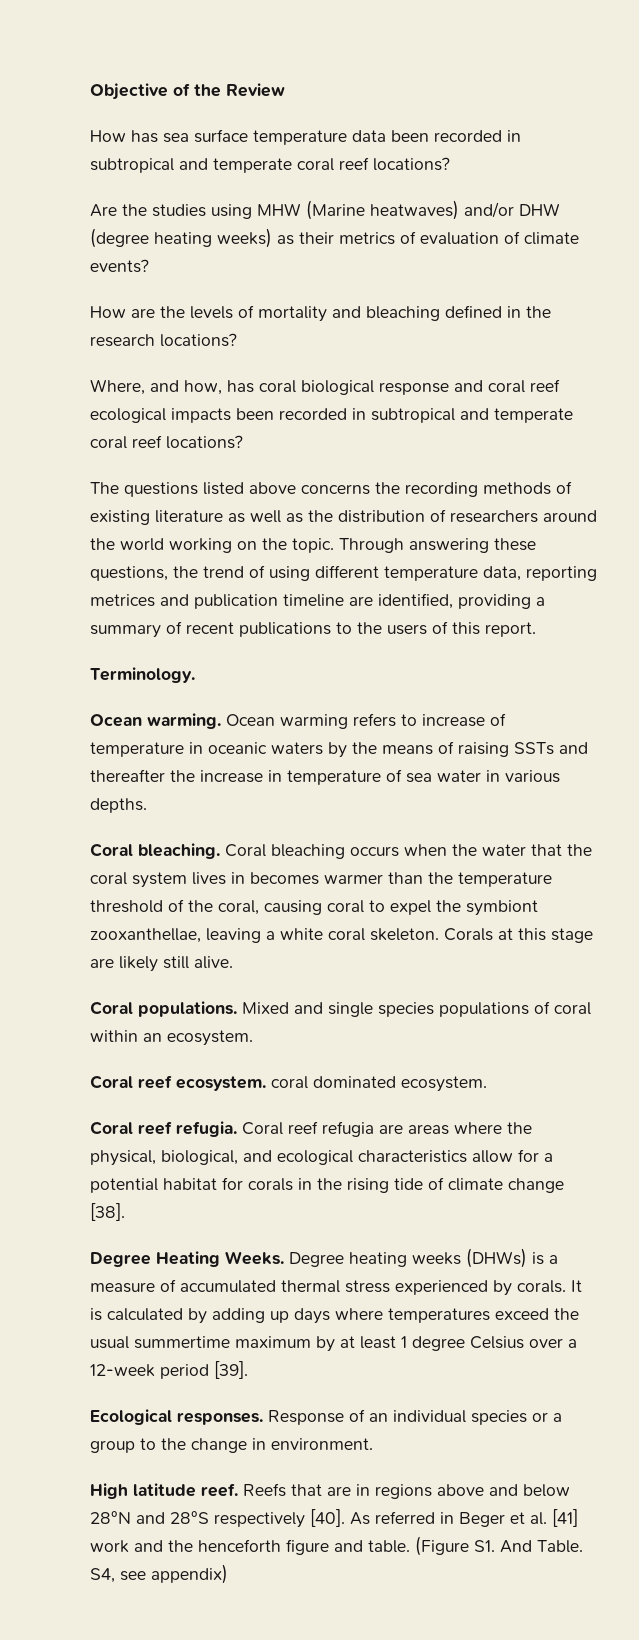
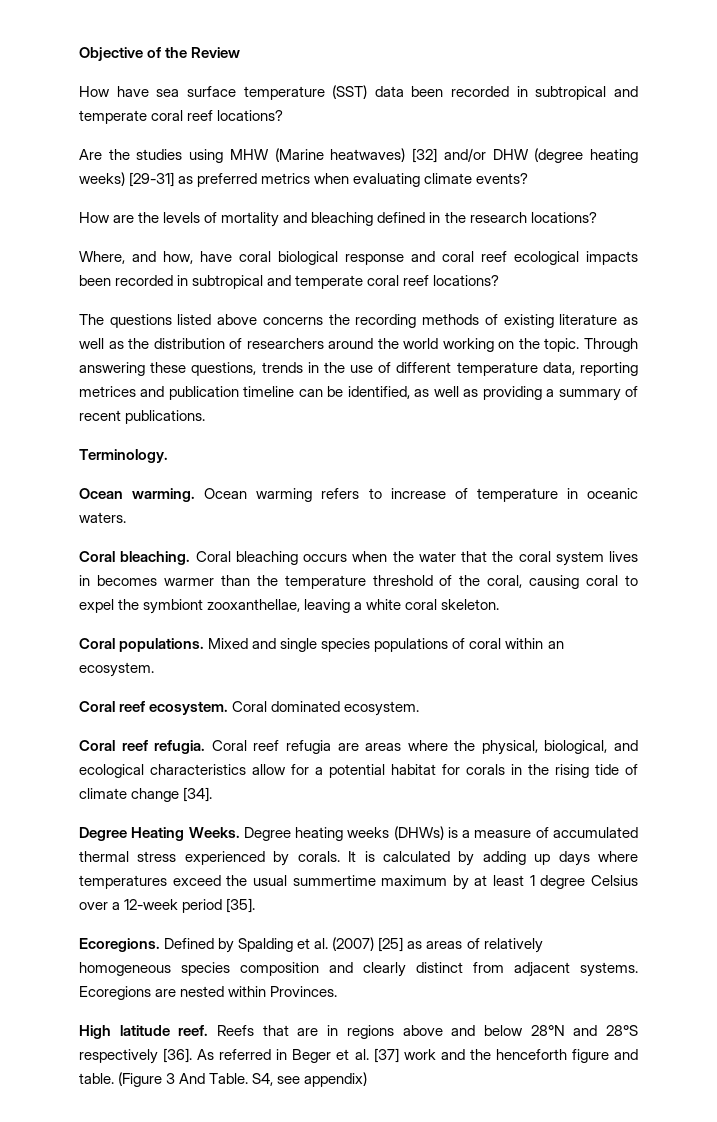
- How has sea surface temperature data been recorded in subtropical and temperate coral reef locations?
+ How have sea surface temperature (SST) data been recorded in subtropical and temperate coral reef locations?
- Are the studies using MHW (Marine heatwaves) and/or DHW (degree heating weeks) as their metrics of evaluation of climate events?
+ Are the studies using MHW (Marine heatwaves) [32] and/or DHW (degree heating weeks) [29-31] as preferred metrics when evaluating climate events?
- Where, and how, has coral biological response and coral reef ecological impacts been recorded in subtropical and temperate coral reef locations?
+ Where, and how, have coral biological response and coral reef ecological impacts been recorded in subtropical and temperate coral reef locations?
- Through answering these questions, the trend of using different temperature data, reporting metrices and publication timeline are identified, providing a summary of recent publications to the users of this report.
+ Through answering these questions, trends in the use of different temperature data, reporting metrices and publication timeline can be identified, as well as providing a summary of recent publications.
- Ocean warming refers to increase of temperature in oceanic waters by the means of raising SSTs and thereafter the increase in temperature of sea water in various depths.
+ Ocean warming refers to increase of temperature in oceanic waters.
- Corals at this stage are likely still alive.
- Coral reef ecosystem. coral dominated ecosystem.
+ Coral reef ecosystem. Coral dominated ecosystem.
- Coral reef refugia are areas where the physical, biological, and ecological characteristics allow for a potential habitat for corals in the rising tide of climate change [38].
+ Coral reef refugia are areas where the physical, biological, and ecological characteristics allow for a potential habitat for corals in the rising tide of climate change [34].
- It is calculated by adding up days where temperatures exceed the usual summertime maximum by at least 1 degree Celsius over a 12-week period [39].
- Ecological responses. Response of an individual species or a group to the change in environment.
+ It is calculated by adding up days where temperatures exceed the usual summertime maximum by at least 1 degree Celsius over a 12-week period [35].
+ Ecoregions. Defined by Spalding et al. (2007) [25] as areas of relatively homogeneous species composition and clearly distinct from adjacent systems. Ecoregions are nested within Provinces.
- Reefs that are in regions above and below 28°N and 28°S respectively [40].
+ Reefs that are in regions above and below 28°N and 28°S respectively [36].
- As referred in Beger et al. [41] work and the henceforth figure and table.
+ As referred in Beger et al. [37] work and the henceforth figure and table.
- (Figure S1. And Table.
+ (Figure 3 And Table.

